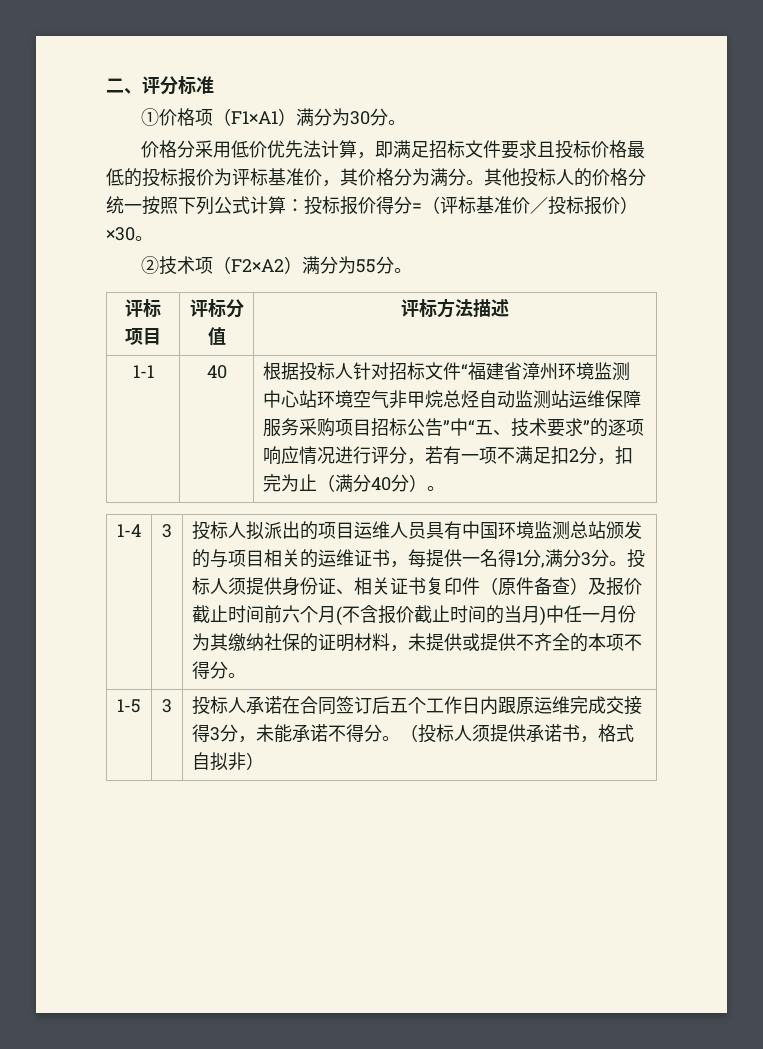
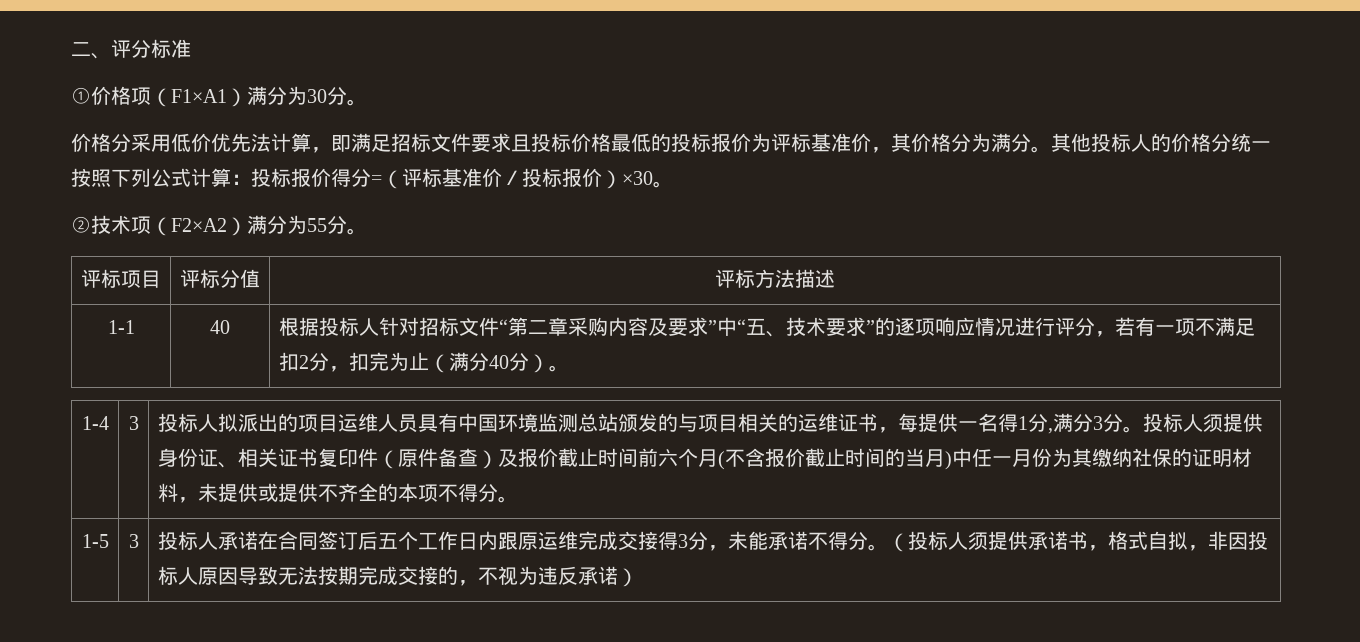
- 根据投标人针对招标文件“福建省漳州环境监测中心站环境空气非甲烷总烃自动监测站运维保障服务采购项目招标公告”中“五、技术要求”的逐项响应情况进行评分，若有一项不满足扣2分，扣完为止（满分40分）。
+ 根据投标人针对招标文件“第二章采购内容及要求”中“五、技术要求”的逐项响应情况进行评分，若有一项不满足扣2分，扣完为止（满分40分）。
- （投标人须提供承诺书，格式自拟非）
+ （投标人须提供承诺书，格式自拟，非因投标人原因导致无法按期完成交接的，不视为违反承诺）

